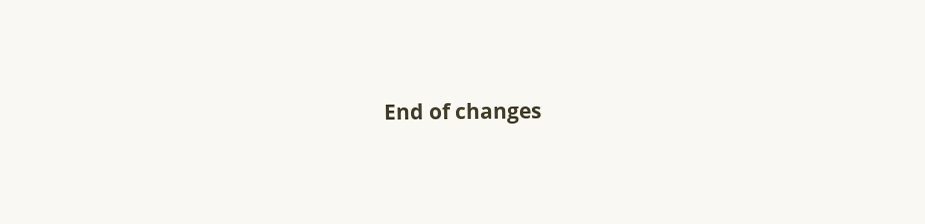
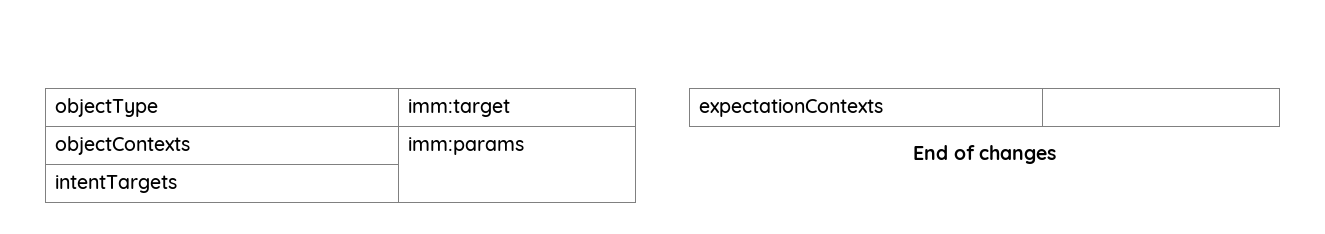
+ objectType | imm:target
+ objectContexts | imm:params
+ intentTargets |
+ expectationContexts |

